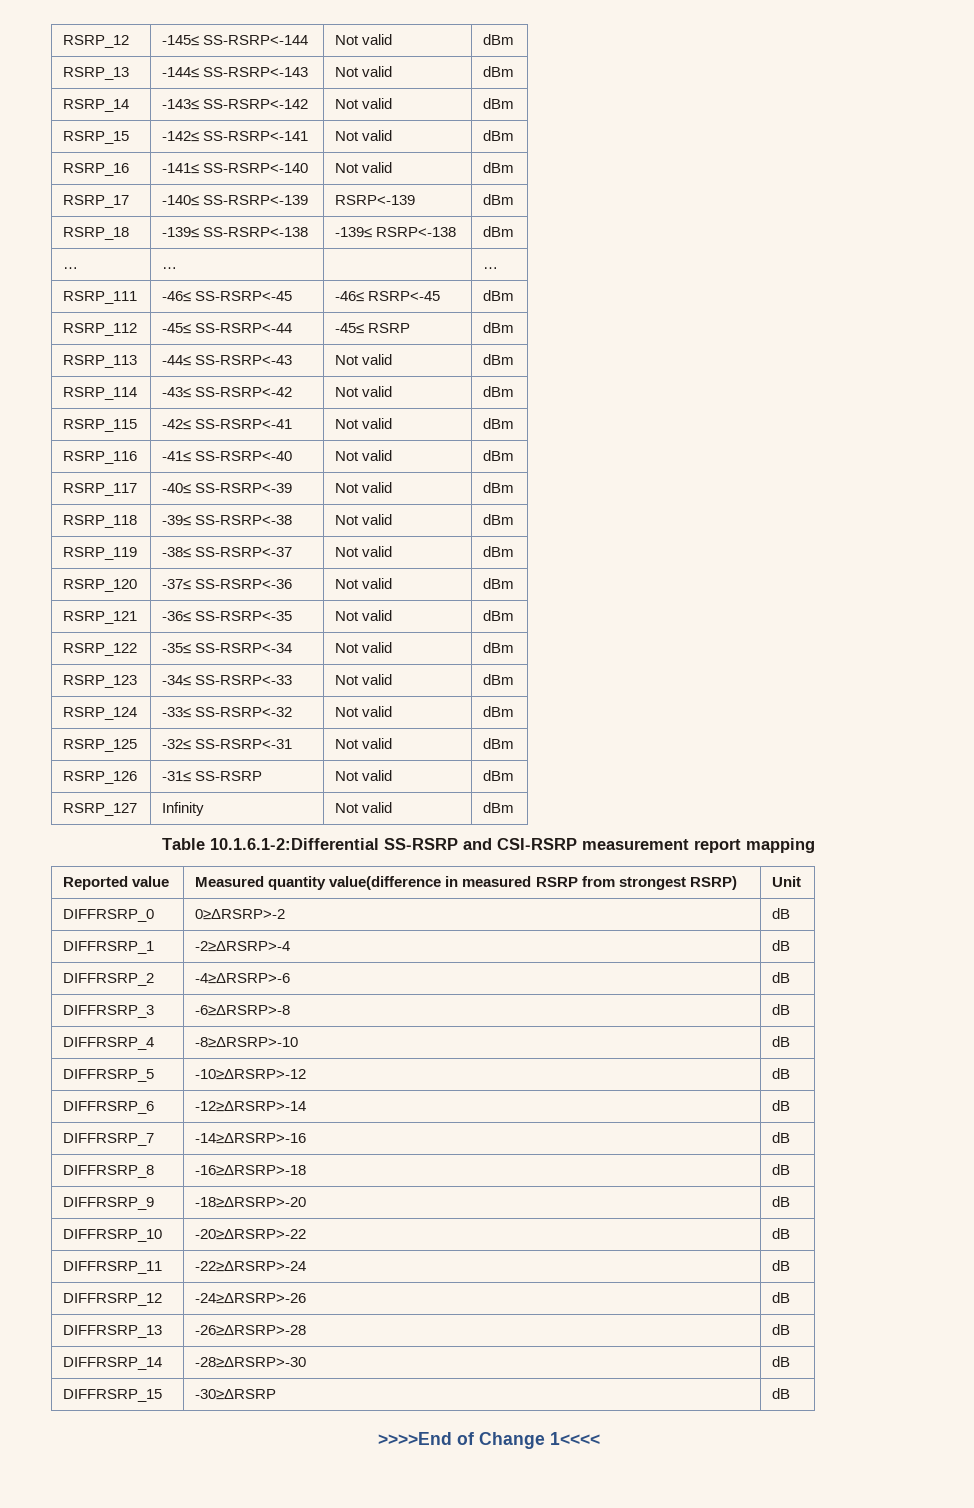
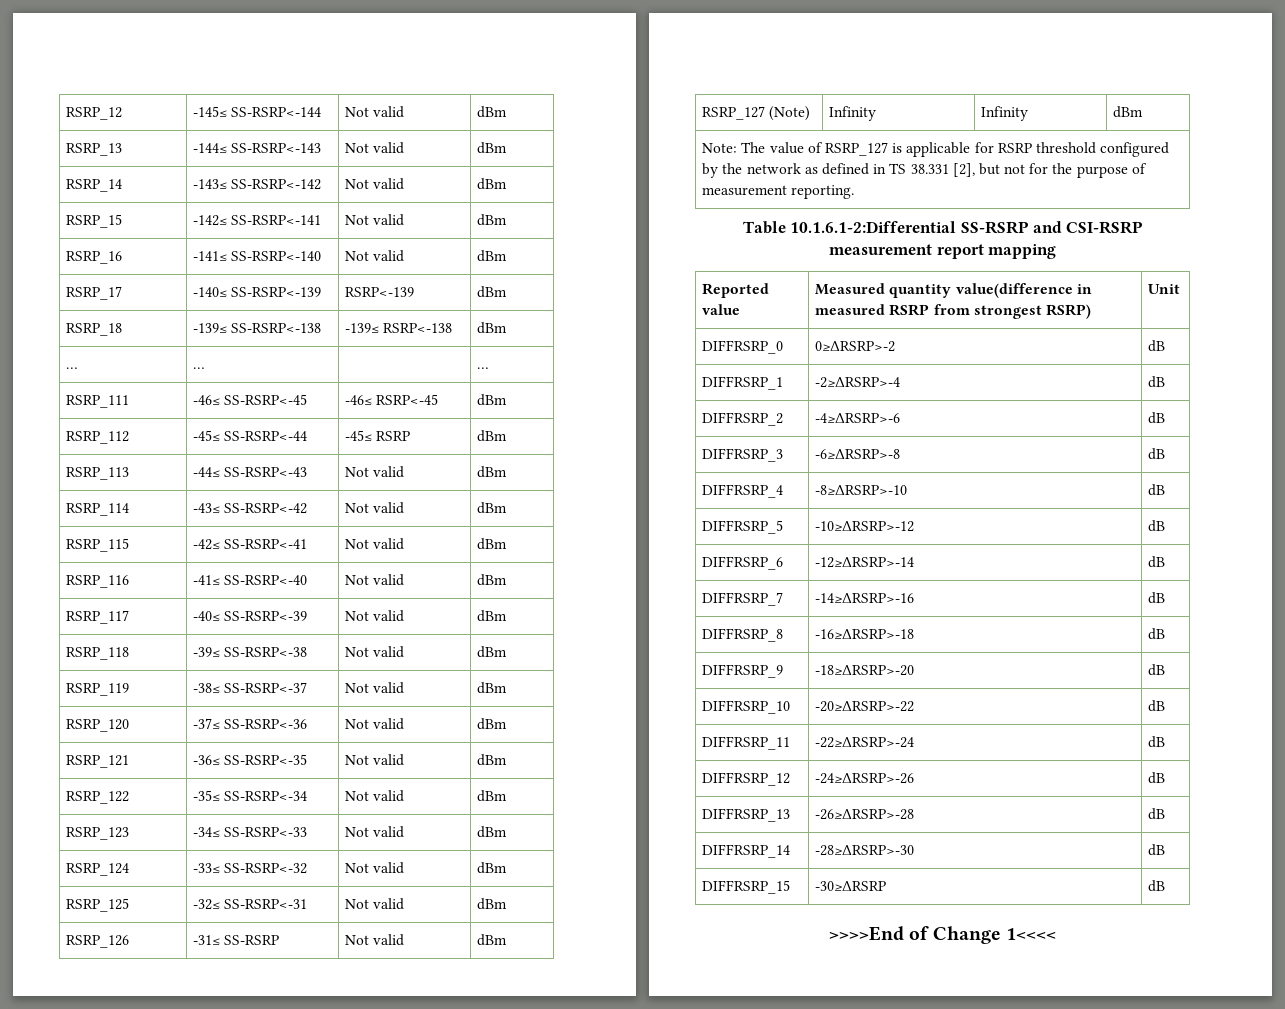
- RSRP_127 | Infinity | Not valid | dBm
+ RSRP_127 (Note) | Infinity | Infinity | dBm
+ Note: The value of RSRP_127 is applicable for RSRP threshold configured by the network as defined in TS 38.331 [2], but not for the purpose of measurement reporting.

